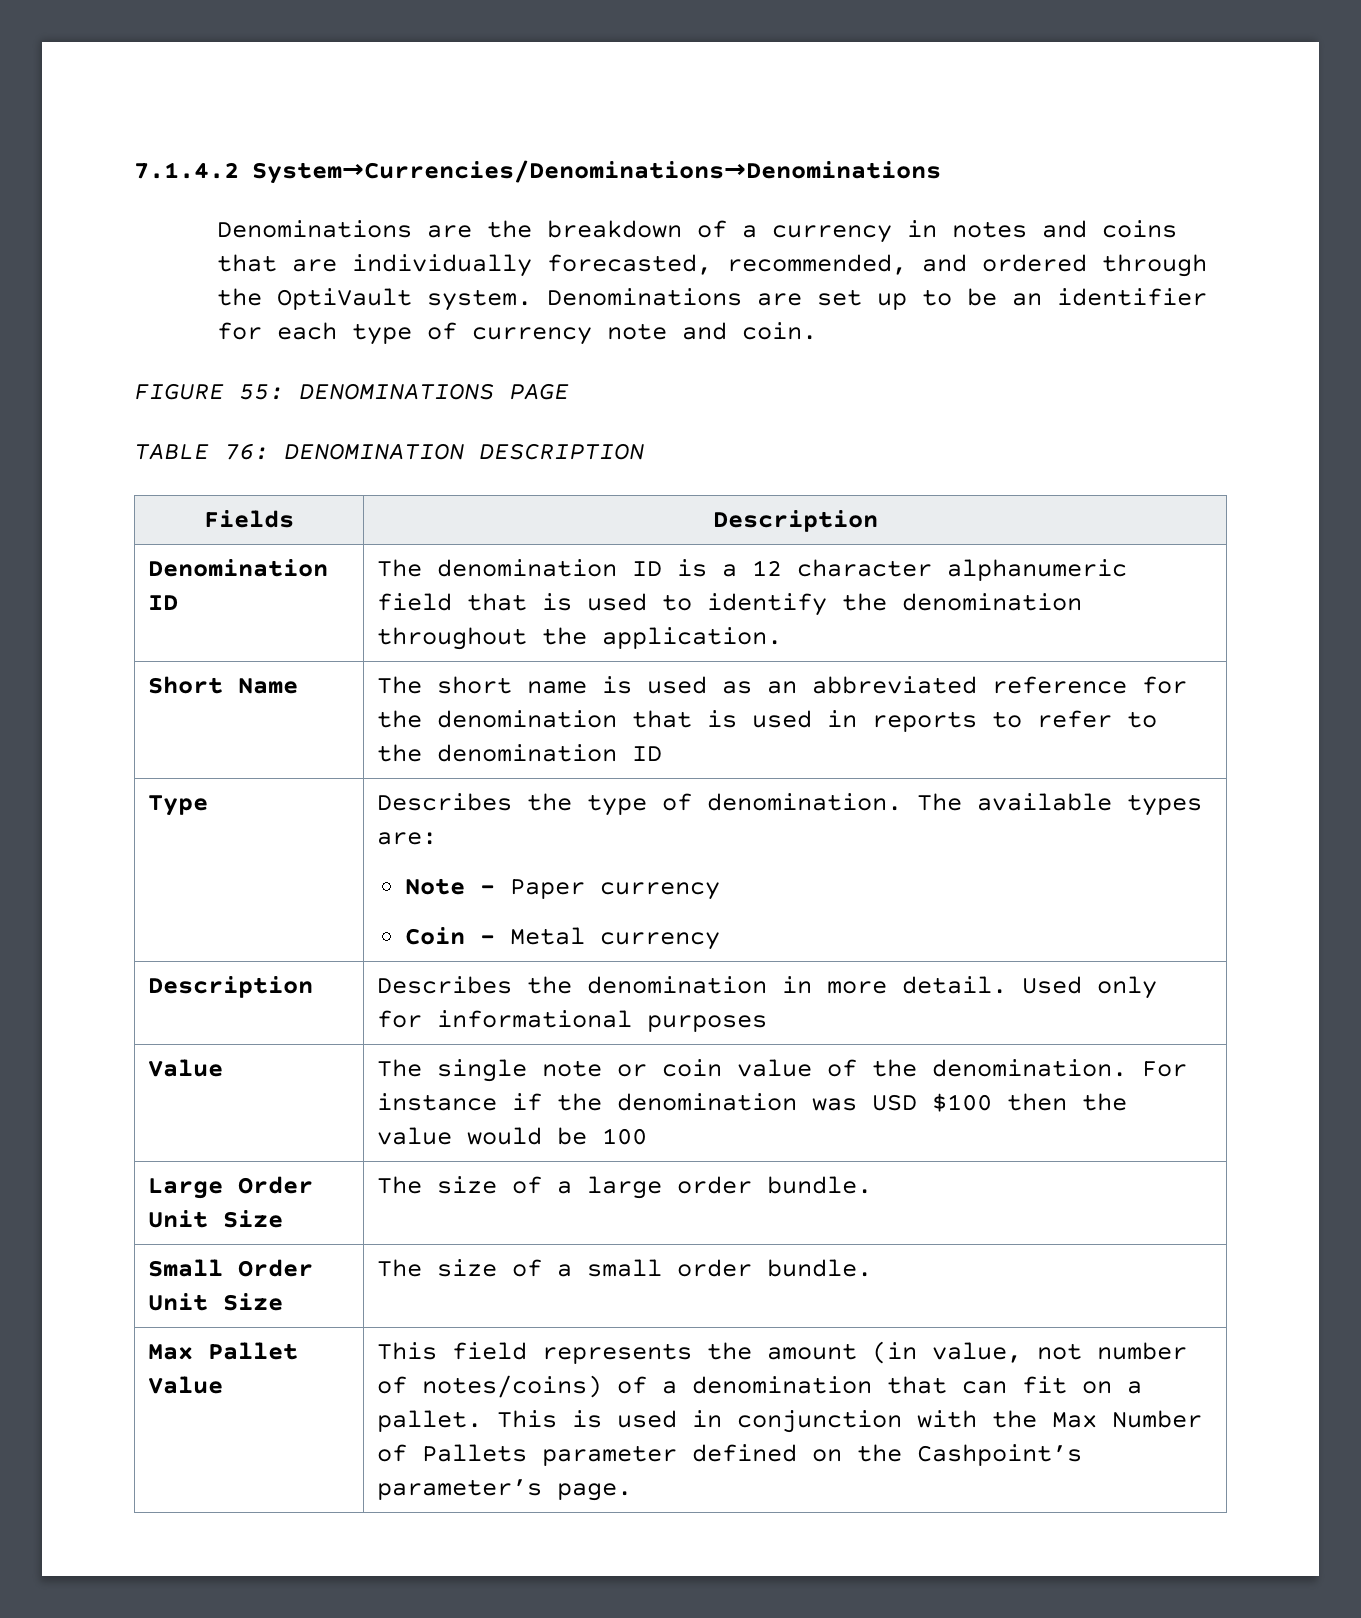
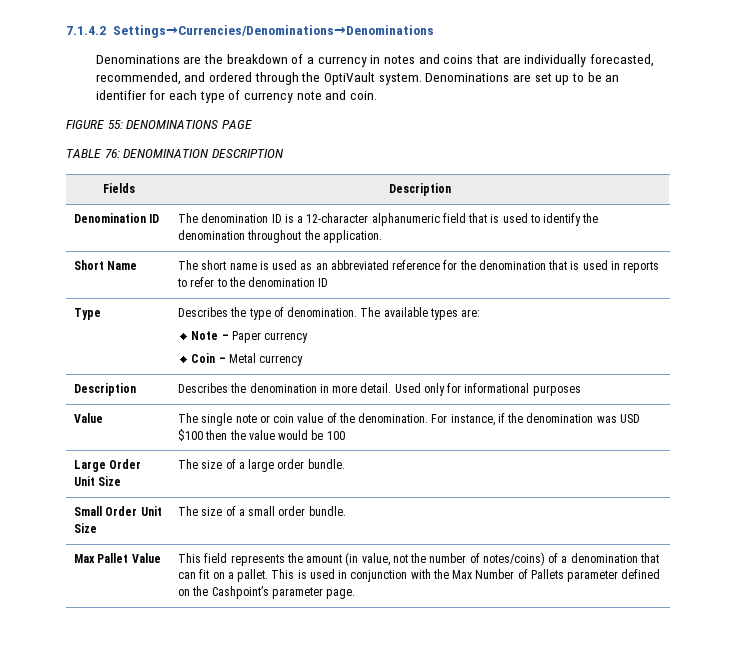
- 7.1.4.2 System→Currencies/Denominations→Denominations
+ 7.1.4.2 Settings→Currencies/Denominations→Denominations
- Denomination ID | The denomination ID is a 12 character alphanumeric field that is used to identify the denomination throughout the application.
+ Denomination ID | The denomination ID is a 12-character alphanumeric field that is used to identify the denomination throughout the application.
- Value | The single note or coin value of the denomination. For instance if the denomination was USD $100 then the value would be 100
+ Value | The single note or coin value of the denomination. For instance, if the denomination was USD $100 then the value would be 100
- This field represents the amount (in value, not number of notes/coins) of a denomination that can fit on a pallet.
+ This field represents the amount (in value, not the number of notes/coins) of a denomination that can fit on a pallet.
- This is used in conjunction with the Max Number of Pallets parameter defined on the Cashpoint’s parameter’s page.
+ This is used in conjunction with the Max Number of Pallets parameter defined on the Cashpoint’s parameter page.

